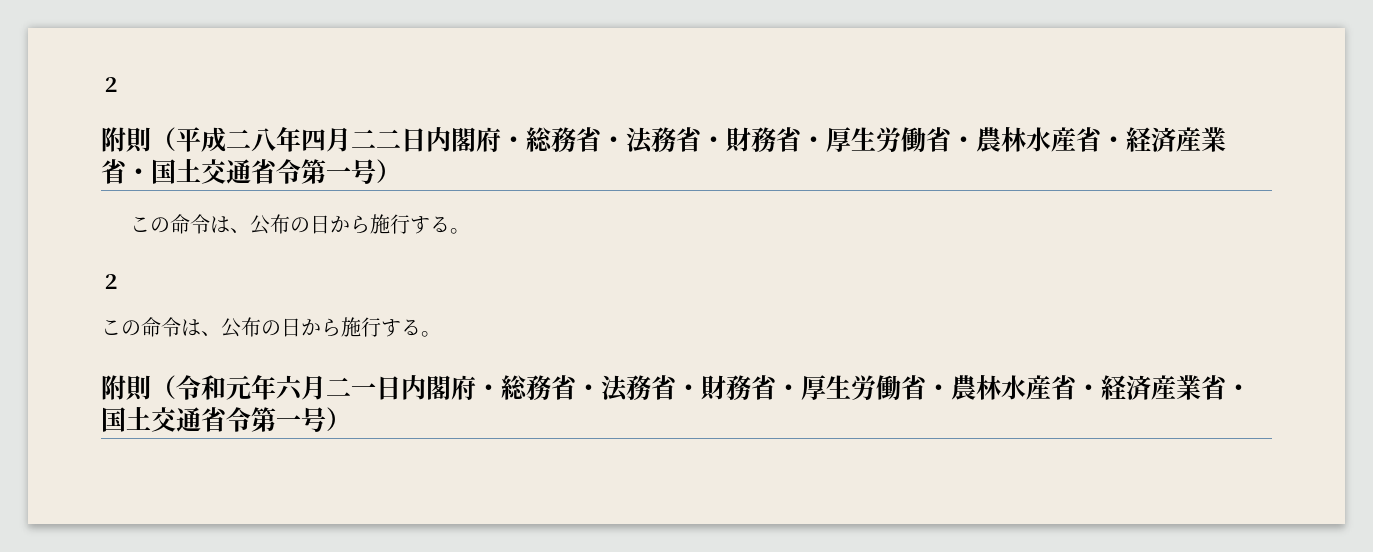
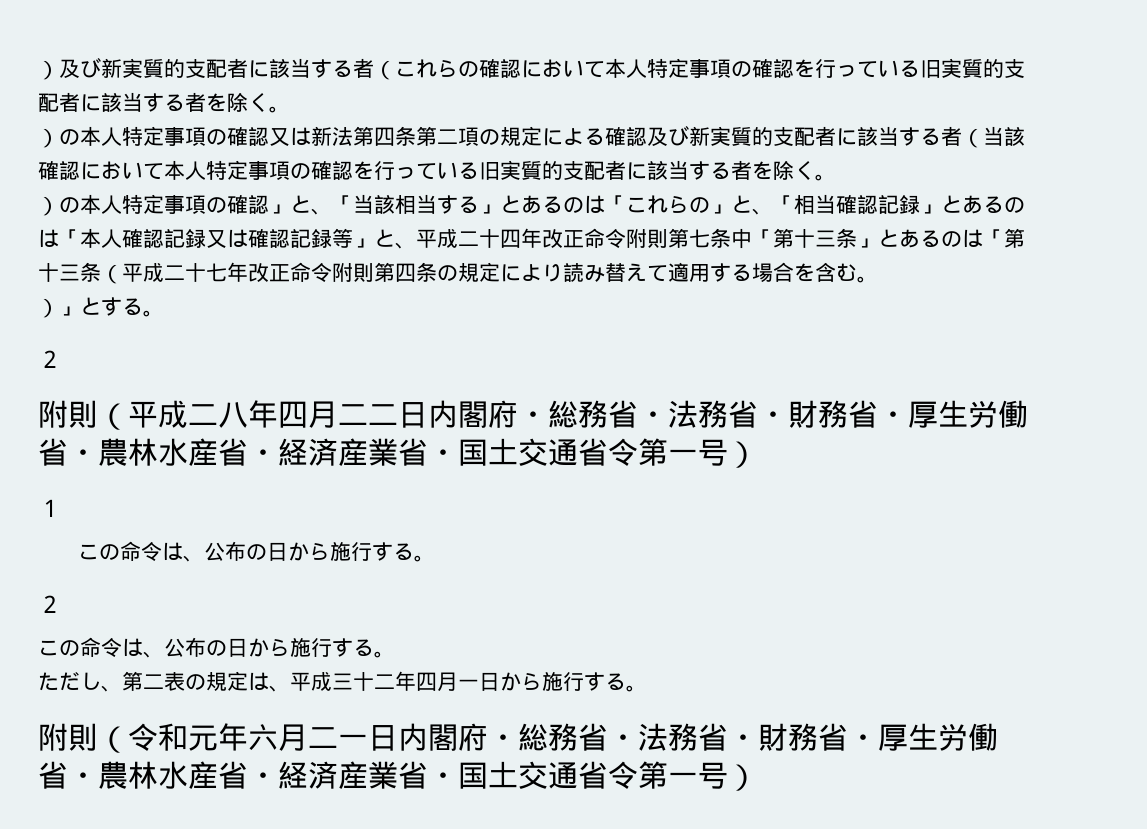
+ ）及び新実質的支配者に該当する者（これらの確認において本人特定事項の確認を行っている旧実質的支配者に該当する者を除く。
+ ）の本人特定事項の確認又は新法第四条第二項の規定による確認及び新実質的支配者に該当する者（当該確認において本人特定事項の確認を行っている旧実質的支配者に該当する者を除く。
+ ）の本人特定事項の確認」と、「当該相当する」とあるのは「これらの」と、「相当確認記録」とあるのは「本人確認記録又は確認記録等」と、平成二十四年改正命令附則第七条中「第十三条」とあるのは「第十三条（平成二十七年改正命令附則第四条の規定により読み替えて適用する場合を含む。
+ ）」とする。
+ １
+ ただし、第二表の規定は、平成三十二年四月一日から施行する。

